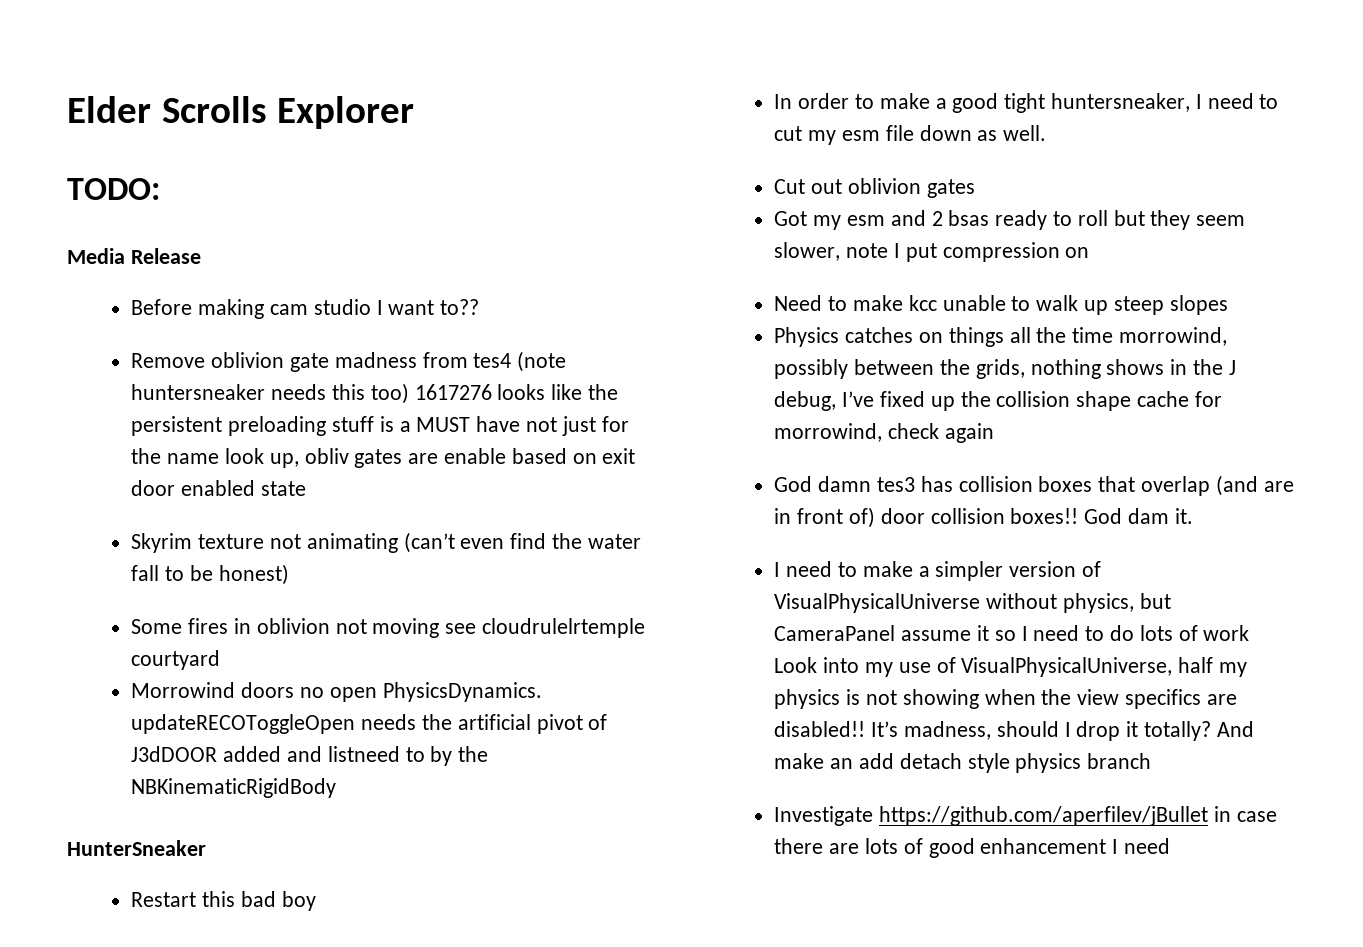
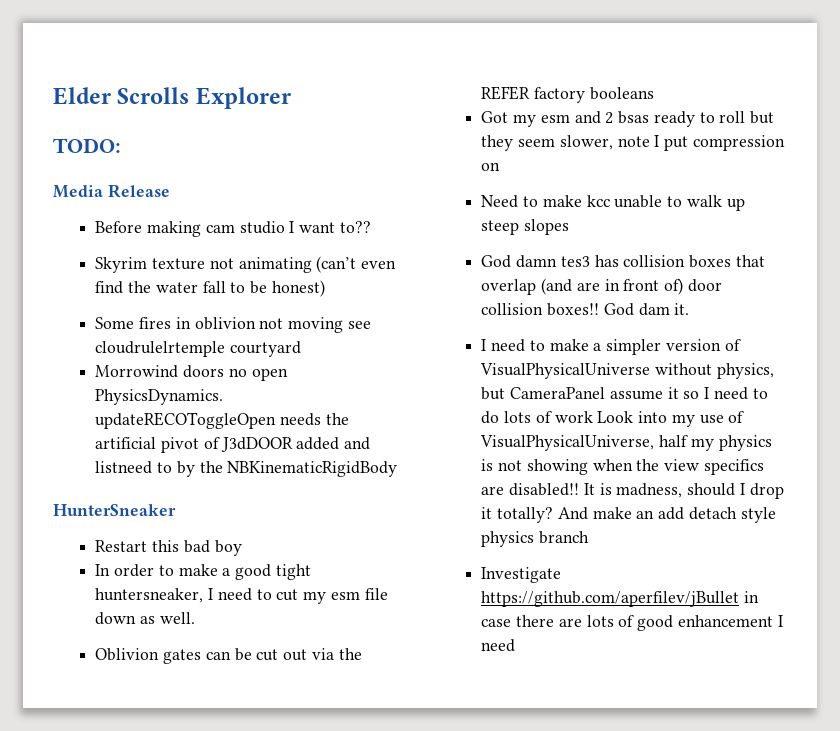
- Remove oblivion gate madness from tes4 (note huntersneaker needs this too) 1617276 looks like the persistent preloading stuff is a MUST have not just for the name look up, obliv gates are enable based on exit door enabled state
- Cut out oblivion gates
+ Oblivion gates can be cut out via the REFER factory booleans
- Physics catches on things all the time morrowind, possibly between the grids, nothing shows in the J debug, I’ve fixed up the collision shape cache for morrowind, check again
- It’s madness, should I drop it totally?
+ It is madness, should I drop it totally?

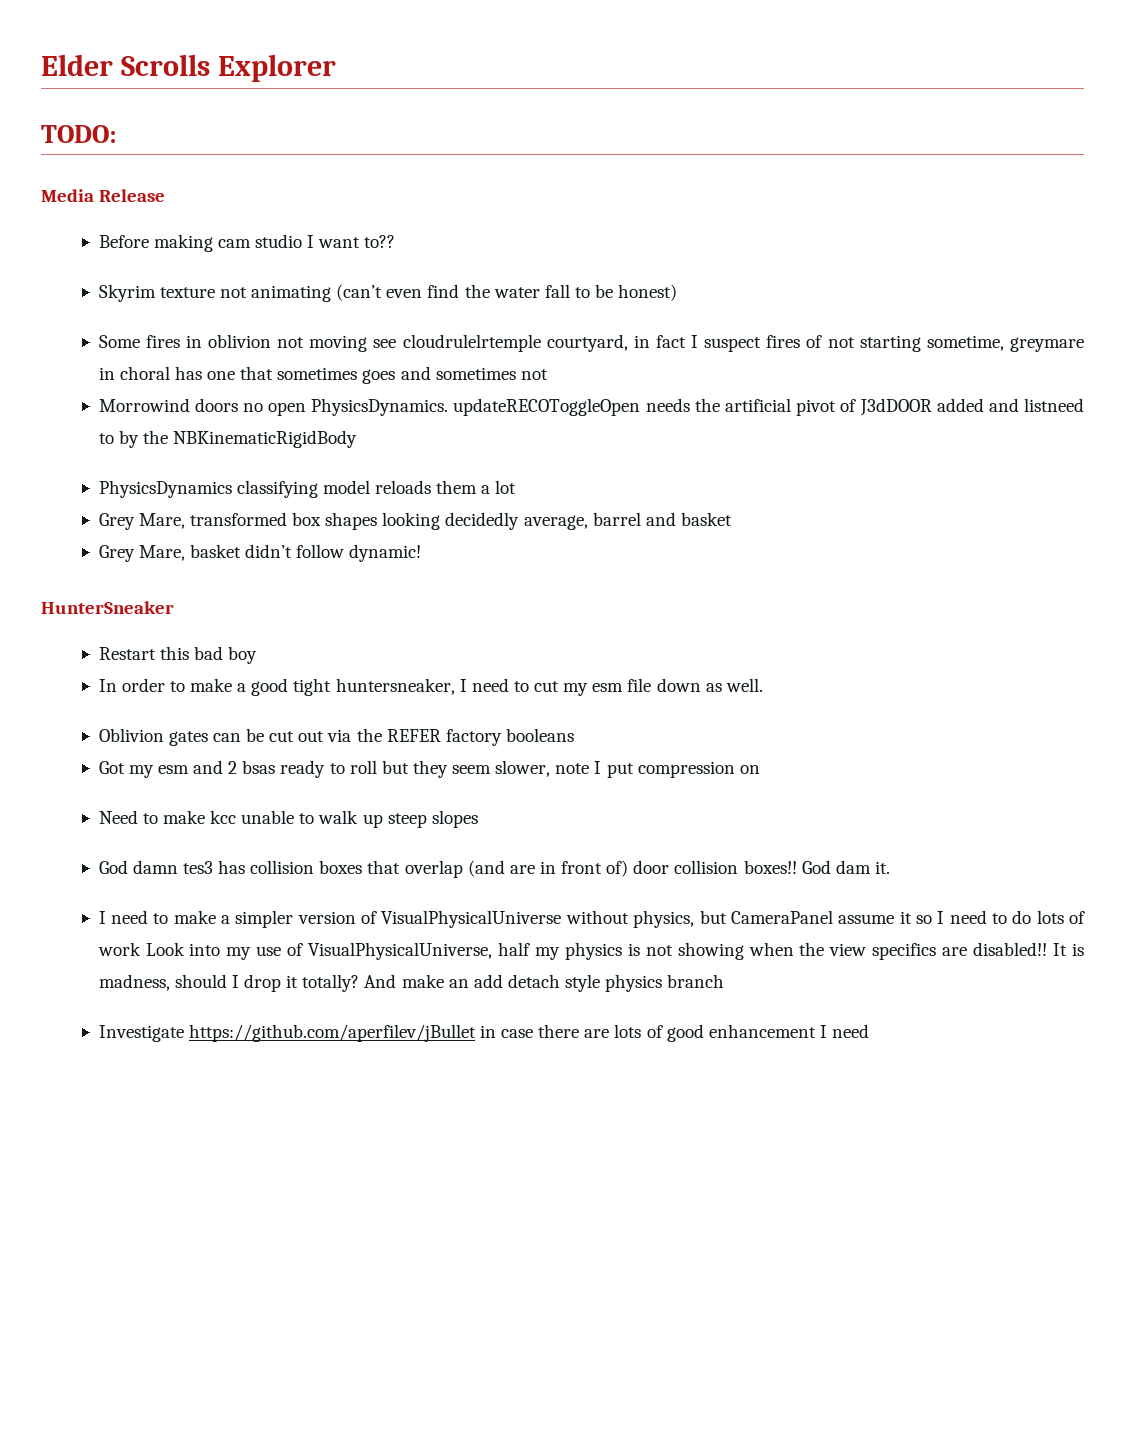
- Some fires in oblivion not moving see cloudrulelrtemple courtyard
+ Some fires in oblivion not moving see cloudrulelrtemple courtyard, in fact I suspect fires of not starting sometime, greymare in choral has one that sometimes goes and sometimes not
+ PhysicsDynamics classifying model reloads them a lot
+ Grey Mare, transformed box shapes looking decidedly average, barrel and basket
+ Grey Mare, basket didn’t follow dynamic!

